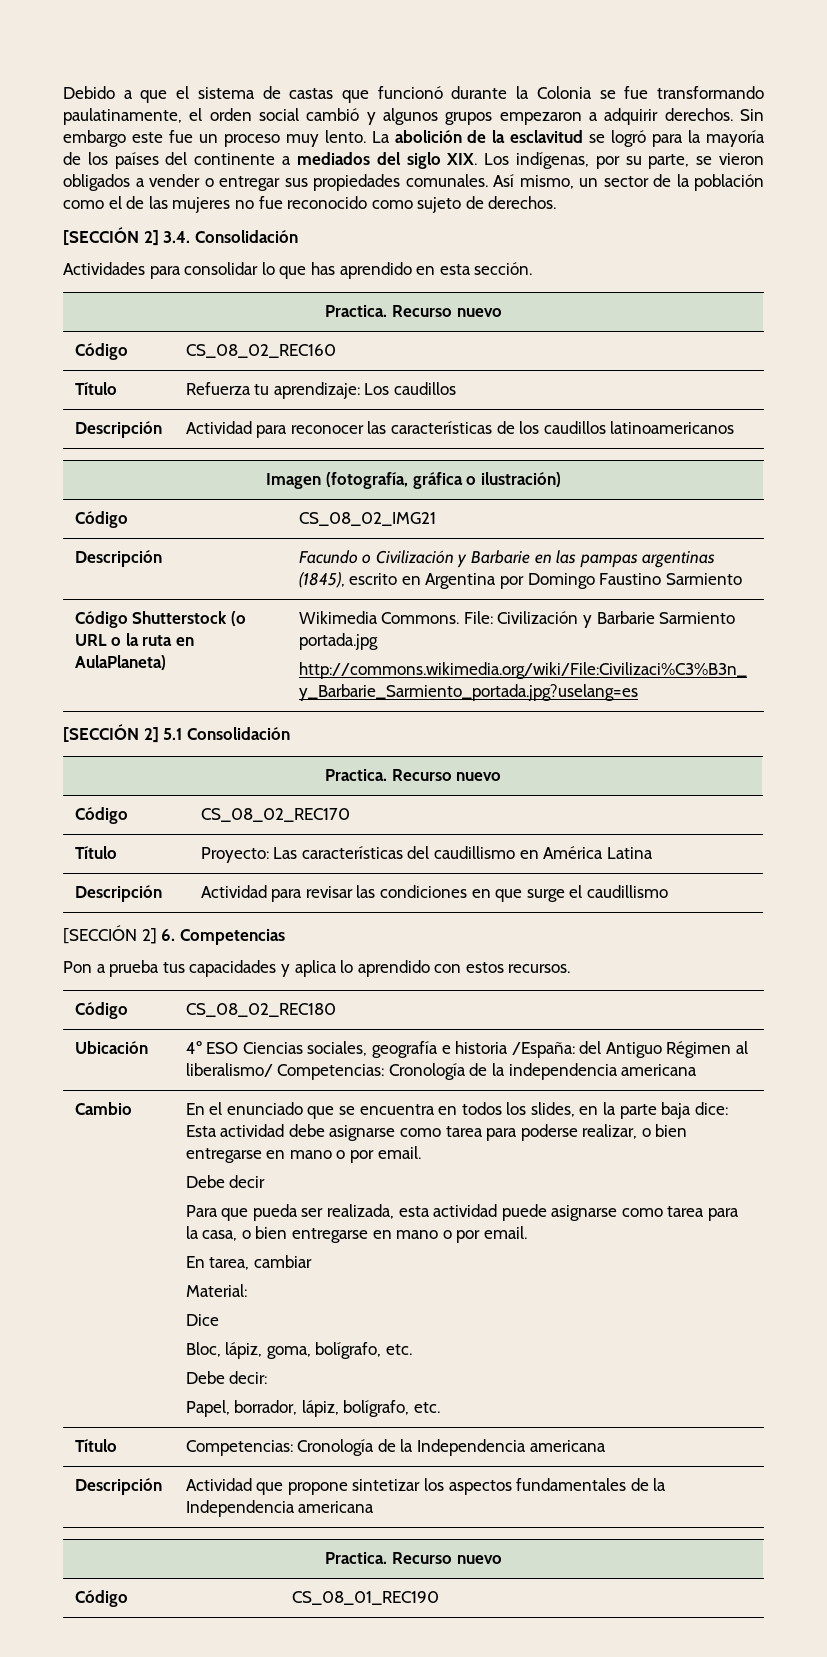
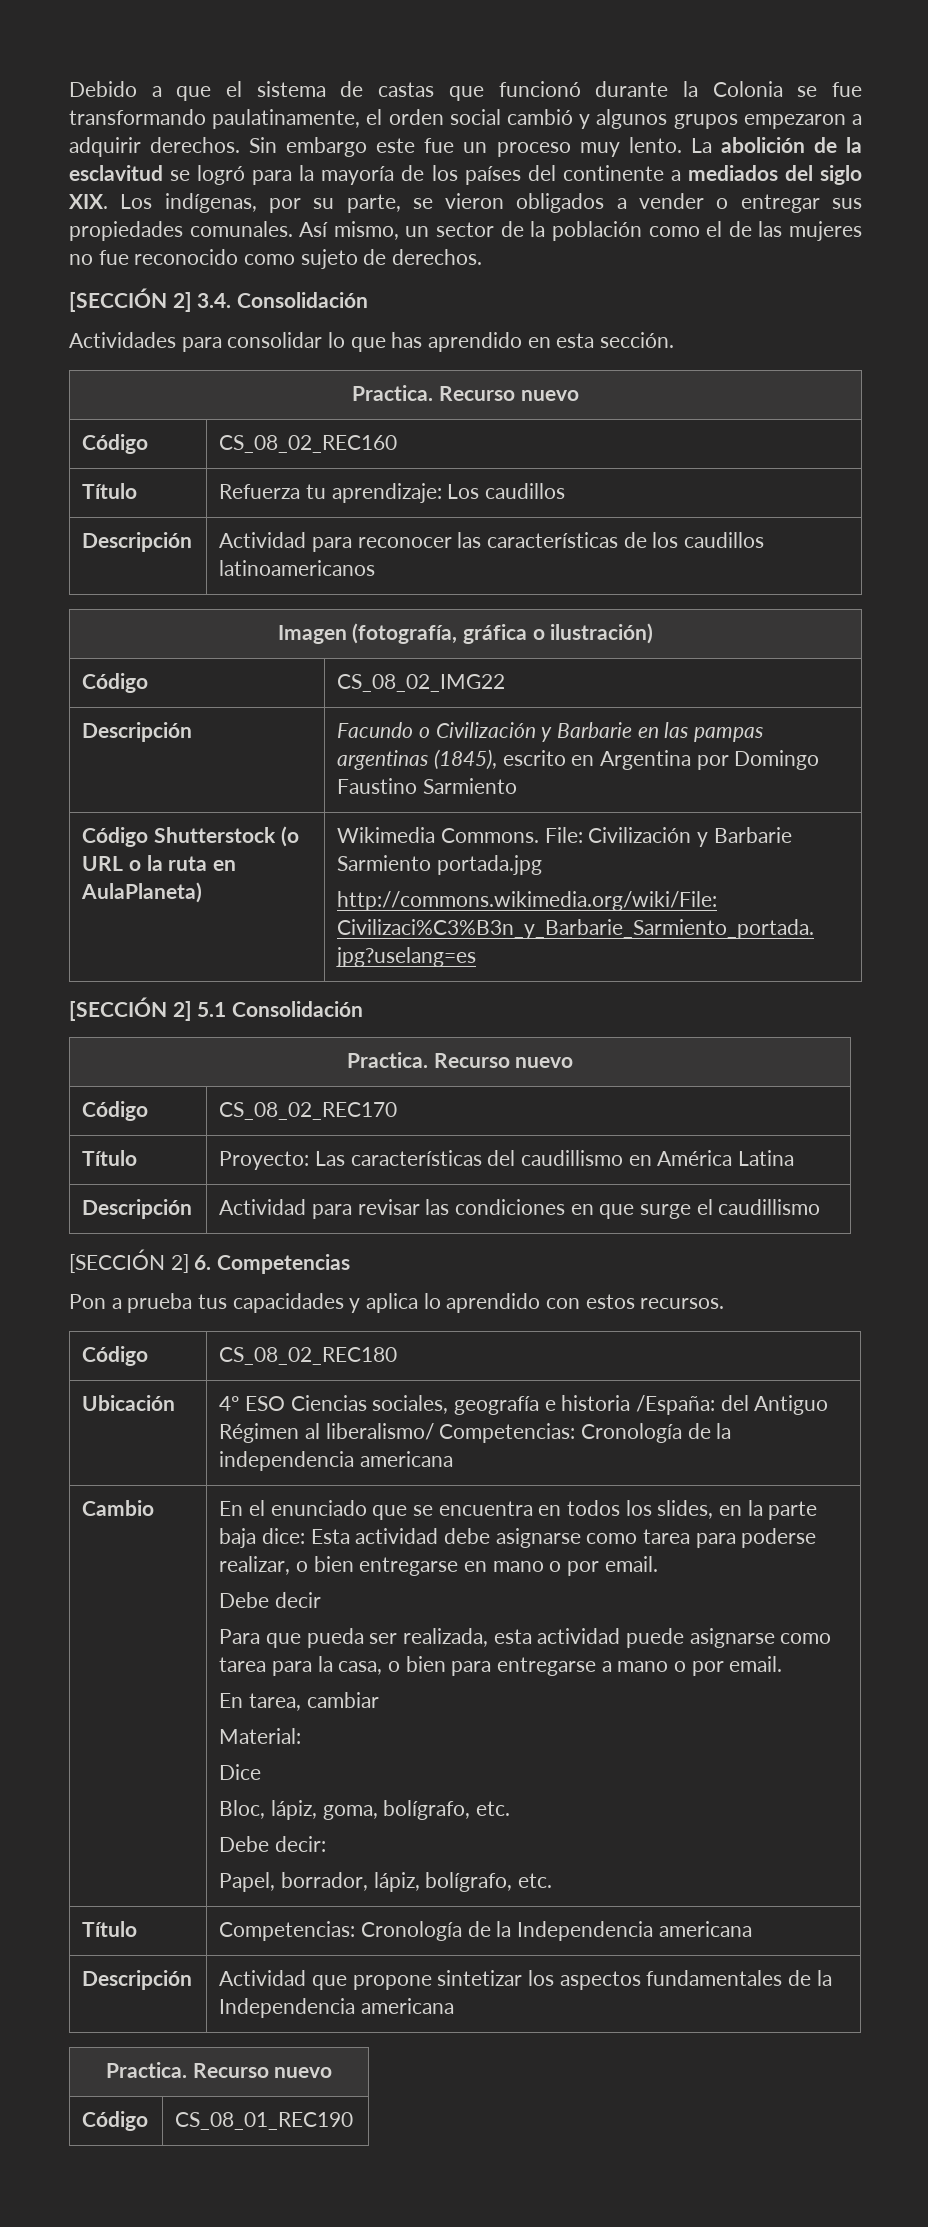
- Código | CS_08_02_IMG21
+ Código | CS_08_02_IMG22
- Para que pueda ser realizada, esta actividad puede asignarse como tarea para la casa, o bien entregarse en mano o por email.
+ Para que pueda ser realizada, esta actividad puede asignarse como tarea para la casa, o bien para entregarse a mano o por email.

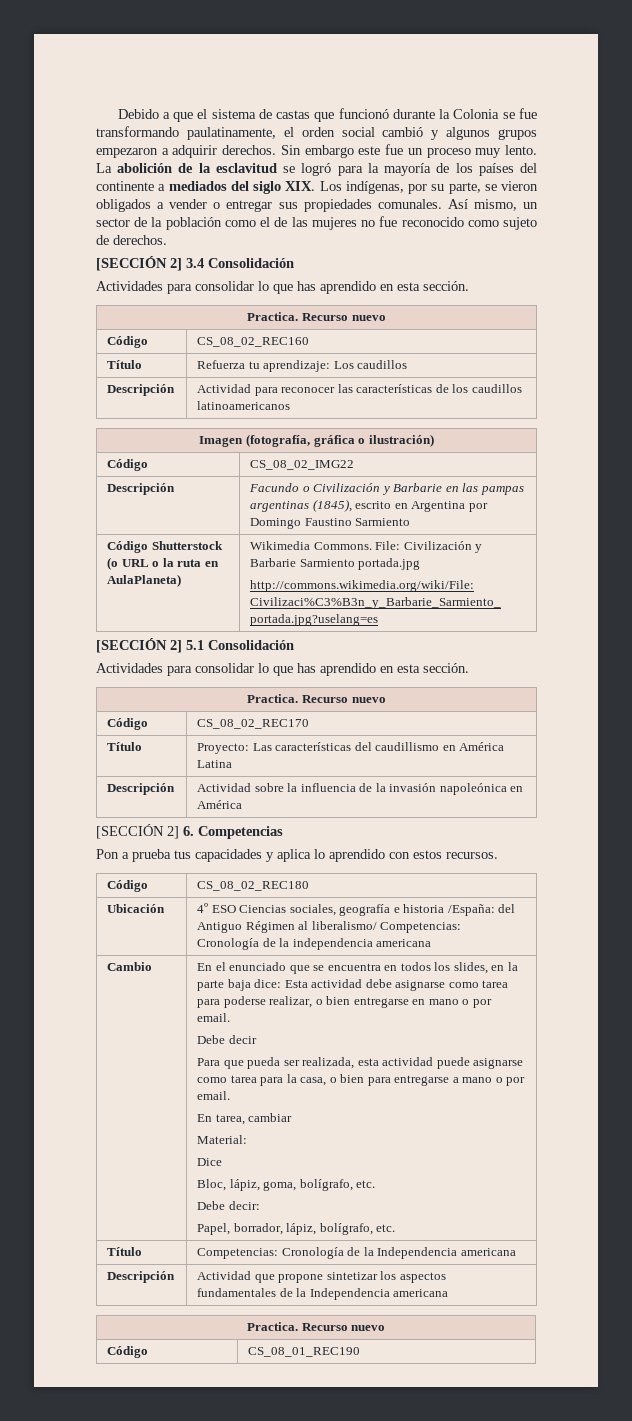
- [SECCIÓN 2] 3.4. Consolidación
+ [SECCIÓN 2] 3.4 Consolidación
  [SECCIÓN 2] 5.1 Consolidación
+ Actividades para consolidar lo que has aprendido en esta sección.
- Descripción | Actividad para revisar las condiciones en que surge el caudillismo
+ Descripción | Actividad sobre la influencia de la invasión napoleónica en América

